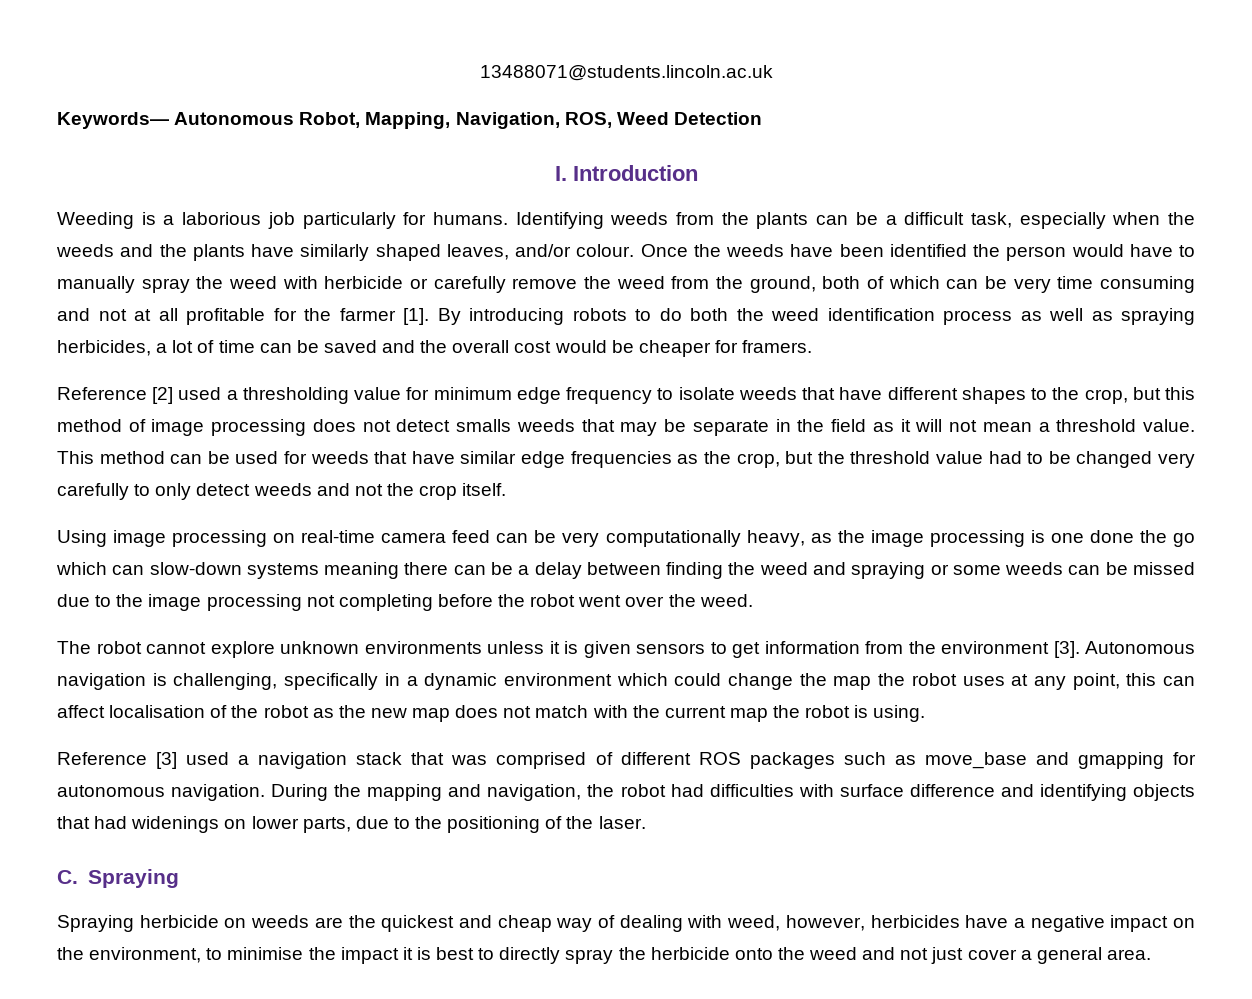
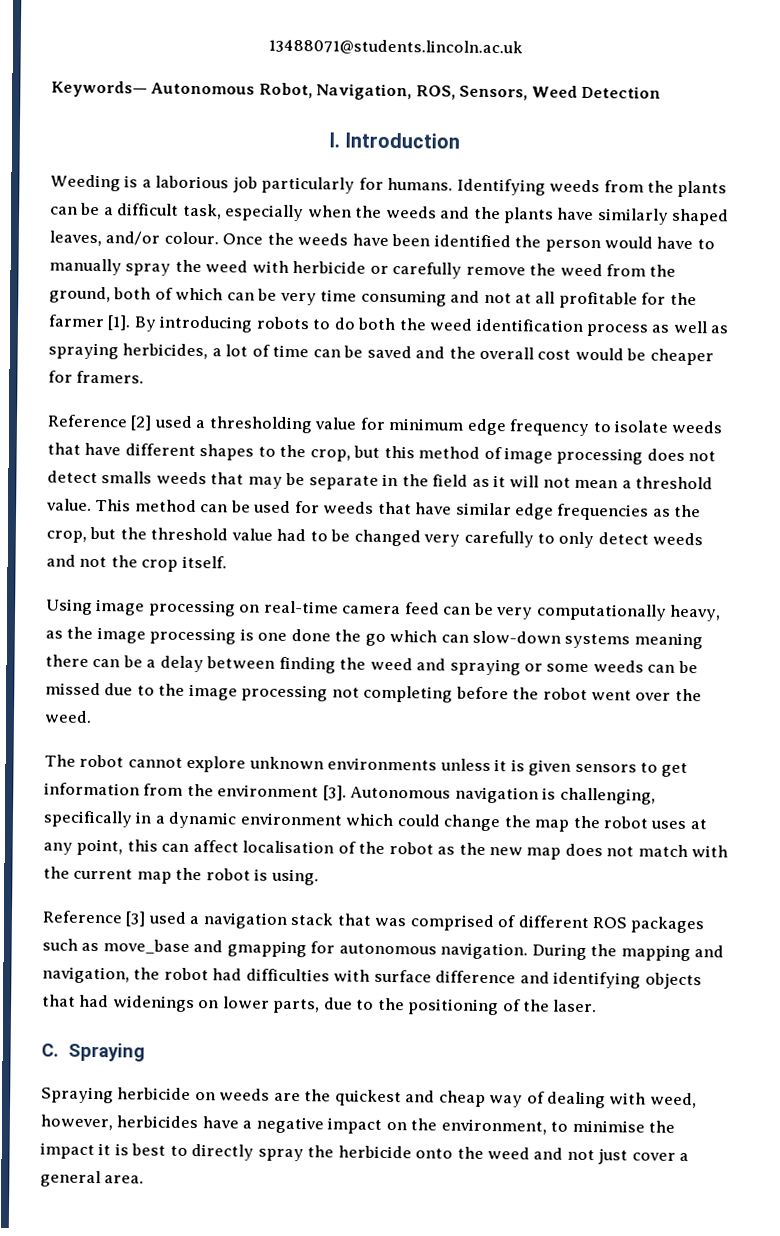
- Keywords— Autonomous Robot, Mapping, Navigation, ROS, Weed Detection
+ Keywords— Autonomous Robot, Navigation, ROS, Sensors, Weed Detection

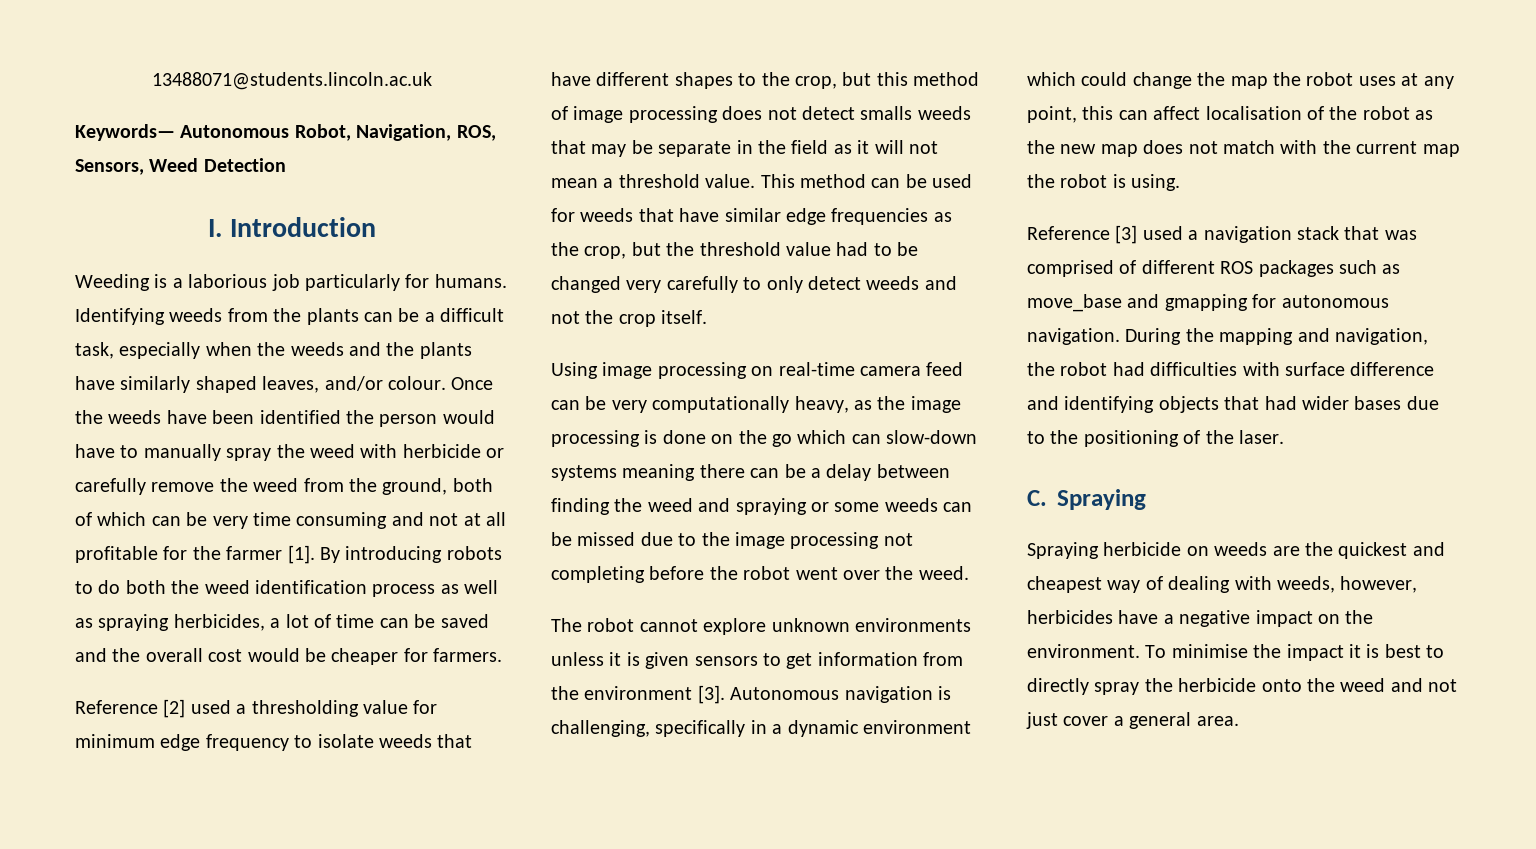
- By introducing robots to do both the weed identification process as well as spraying herbicides, a lot of time can be saved and the overall cost would be cheaper for framers.
+ By introducing robots to do both the weed identification process as well as spraying herbicides, a lot of time can be saved and the overall cost would be cheaper for farmers.
- Using image processing on real-time camera feed can be very computationally heavy, as the image processing is one done the go which can slow-down systems meaning there can be a delay between finding the weed and spraying or some weeds can be missed due to the image processing not completing before the robot went over the weed.
+ Using image processing on real-time camera feed can be very computationally heavy, as the image processing is done on the go which can slow-down systems meaning there can be a delay between finding the weed and spraying or some weeds can be missed due to the image processing not completing before the robot went over the weed.
- During the mapping and navigation, the robot had difficulties with surface difference and identifying objects that had widenings on lower parts, due to the positioning of the laser.
+ During the mapping and navigation, the robot had difficulties with surface difference and identifying objects that had wider bases due to the positioning of the laser.
- Spraying herbicide on weeds are the quickest and cheap way of dealing with weed, however, herbicides have a negative impact on the environment, to minimise the impact it is best to directly spray the herbicide onto the weed and not just cover a general area.
+ Spraying herbicide on weeds are the quickest and cheapest way of dealing with weeds, however, herbicides have a negative impact on the environment. To minimise the impact it is best to directly spray the herbicide onto the weed and not just cover a general area.

